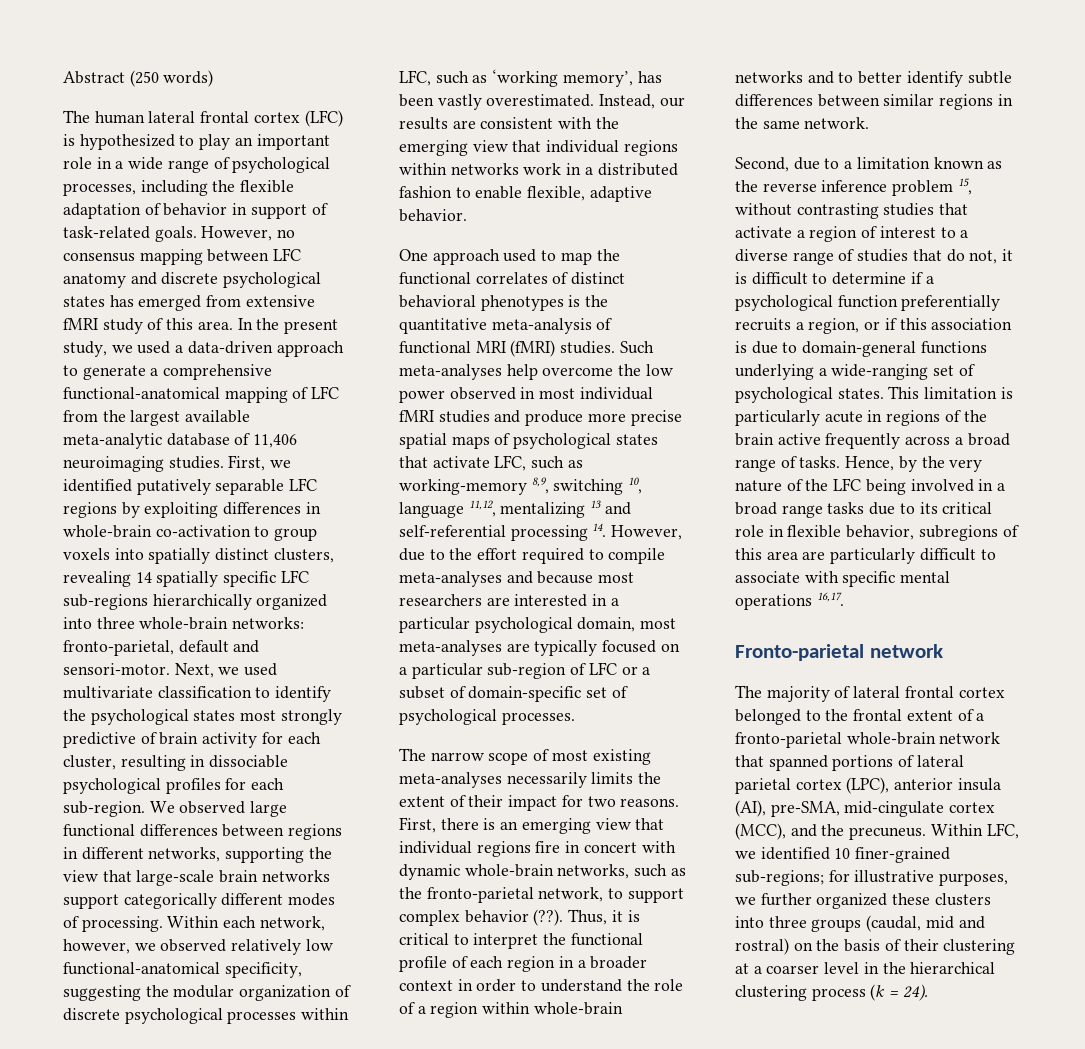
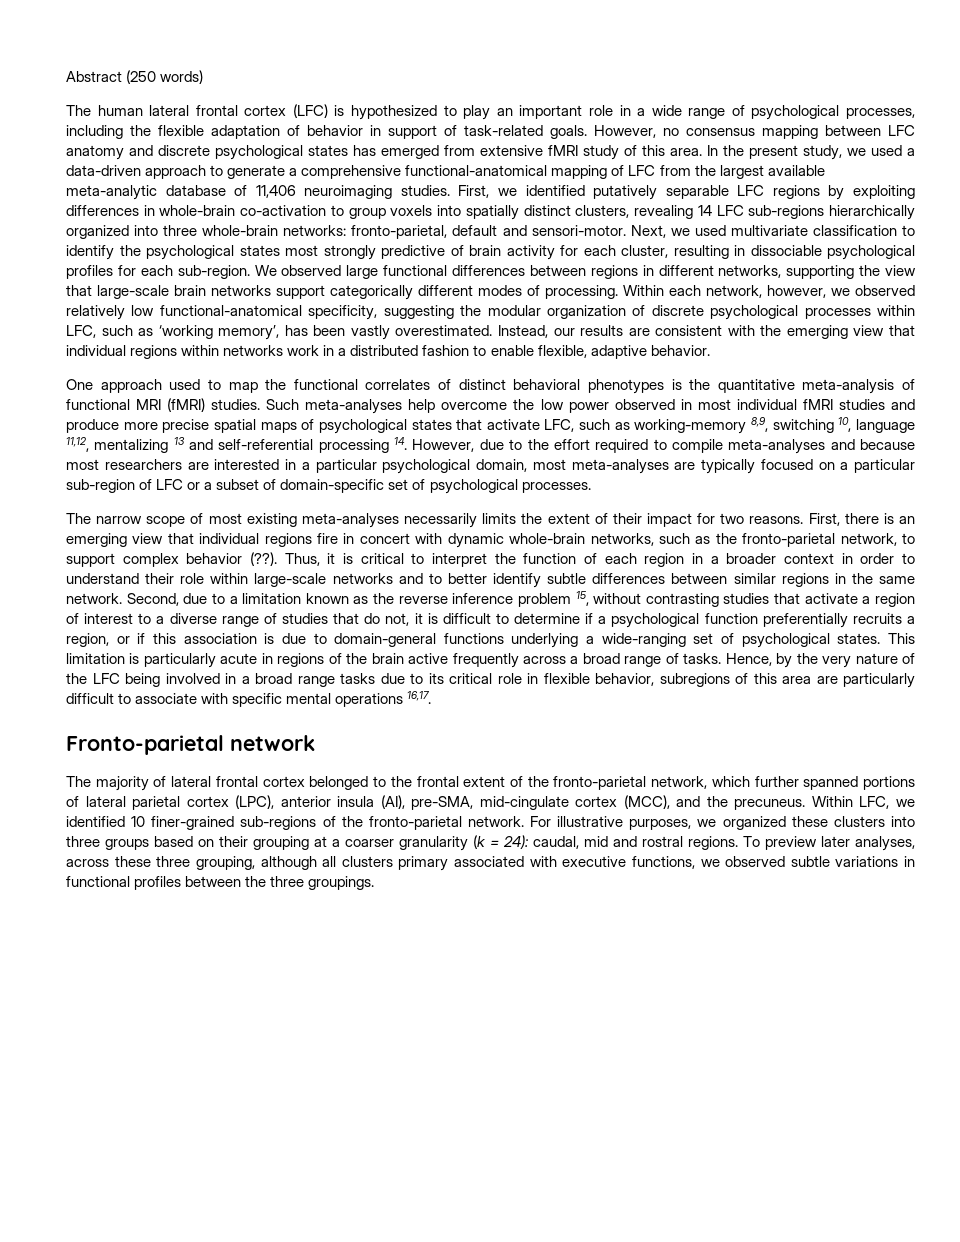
- First, we identified putatively separable LFC regions by exploiting differences in whole-brain co-activation to group voxels into spatially distinct clusters, revealing 14 spatially specific LFC sub-regions hierarchically organized into three whole-brain networks: fronto-parietal, default and sensori-motor.
+ First, we identified putatively separable LFC regions by exploiting differences in whole-brain co-activation to group voxels into spatially distinct clusters, revealing 14 LFC sub-regions hierarchically organized into three whole-brain networks: fronto-parietal, default and sensori-motor.
- Thus, it is critical to interpret the functional profile of each region in a broader context in order to understand the role of a region within whole-brain networks and to better identify subtle differences between similar regions in the same network.
- Second, due to a limitation known as the reverse inference problem 15, without contrasting studies that activate a region of interest to a diverse range of studies that do not, it is difficult to determine if a psychological function preferentially recruits a region, or if this association is due to domain-general functions underlying a wide-ranging set of psychological states.
+ Thus, it is critical to interpret the function of each region in a broader context in order to understand their role within large-scale networks and to better identify subtle differences between similar regions in the same network. Second, due to a limitation known as the reverse inference problem 15, without contrasting studies that activate a region of interest to a diverse range of studies that do not, it is difficult to determine if a psychological function preferentially recruits a region, or if this association is due to domain-general functions underlying a wide-ranging set of psychological states.
- The majority of lateral frontal cortex belonged to the frontal extent of a fronto-parietal whole-brain network that spanned portions of lateral parietal cortex (LPC), anterior insula (AI), pre-SMA, mid-cingulate cortex (MCC), and the precuneus.
+ The majority of lateral frontal cortex belonged to the frontal extent of the fronto-parietal network, which further spanned portions of lateral parietal cortex (LPC), anterior insula (AI), pre-SMA, mid-cingulate cortex (MCC), and the precuneus.
- Within LFC, we identified 10 finer-grained sub-regions; for illustrative purposes, we further organized these clusters into three groups (caudal, mid and rostral) on the basis of their clustering at a coarser level in the hierarchical clustering process (k = 24).
+ Within LFC, we identified 10 finer-grained sub-regions of the fronto-parietal network. For illustrative purposes, we organized these clusters into three groups based on their grouping at a coarser granularity (k = 24): caudal, mid and rostral regions. To preview later analyses, across these three grouping, although all clusters primary associated with executive functions, we observed subtle variations in functional profiles between the three groupings.

